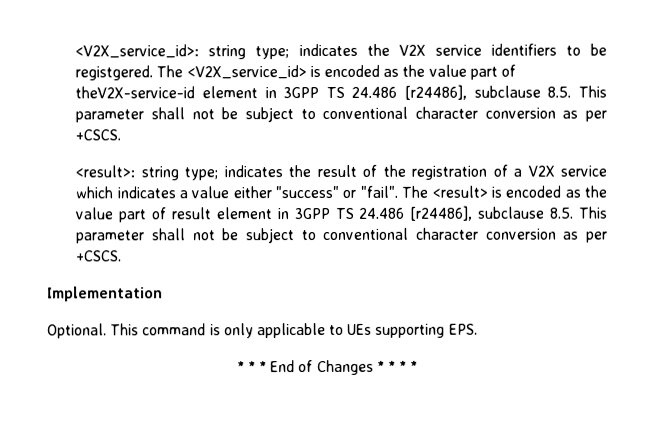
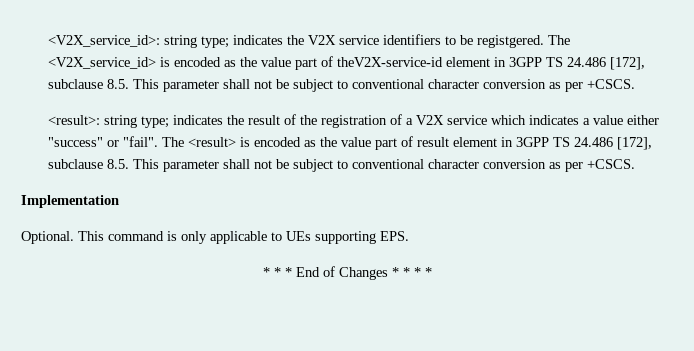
- The <V2X_service_id> is encoded as the value part of theV2X-service-id element in 3GPP TS 24.486 [r24486], subclause 8.5. This parameter shall not be subject to conventional character conversion as per +CSCS.
+ The <V2X_service_id> is encoded as the value part of theV2X-service-id element in 3GPP TS 24.486 [172], subclause 8.5. This parameter shall not be subject to conventional character conversion as per +CSCS.
- The <result> is encoded as the value part of result element in 3GPP TS 24.486 [r24486], subclause 8.5. This parameter shall not be subject to conventional character conversion as per +CSCS.
+ The <result> is encoded as the value part of result element in 3GPP TS 24.486 [172], subclause 8.5. This parameter shall not be subject to conventional character conversion as per +CSCS.

